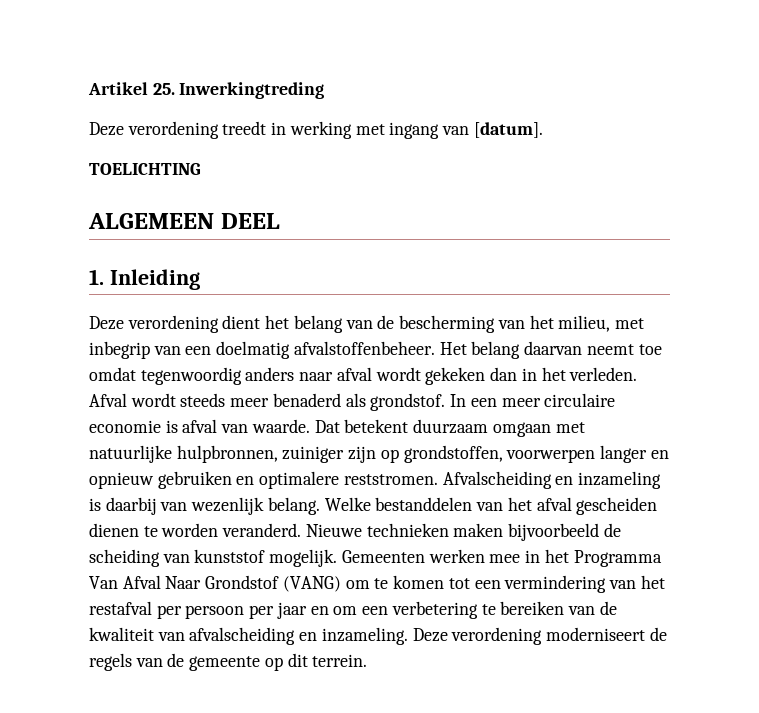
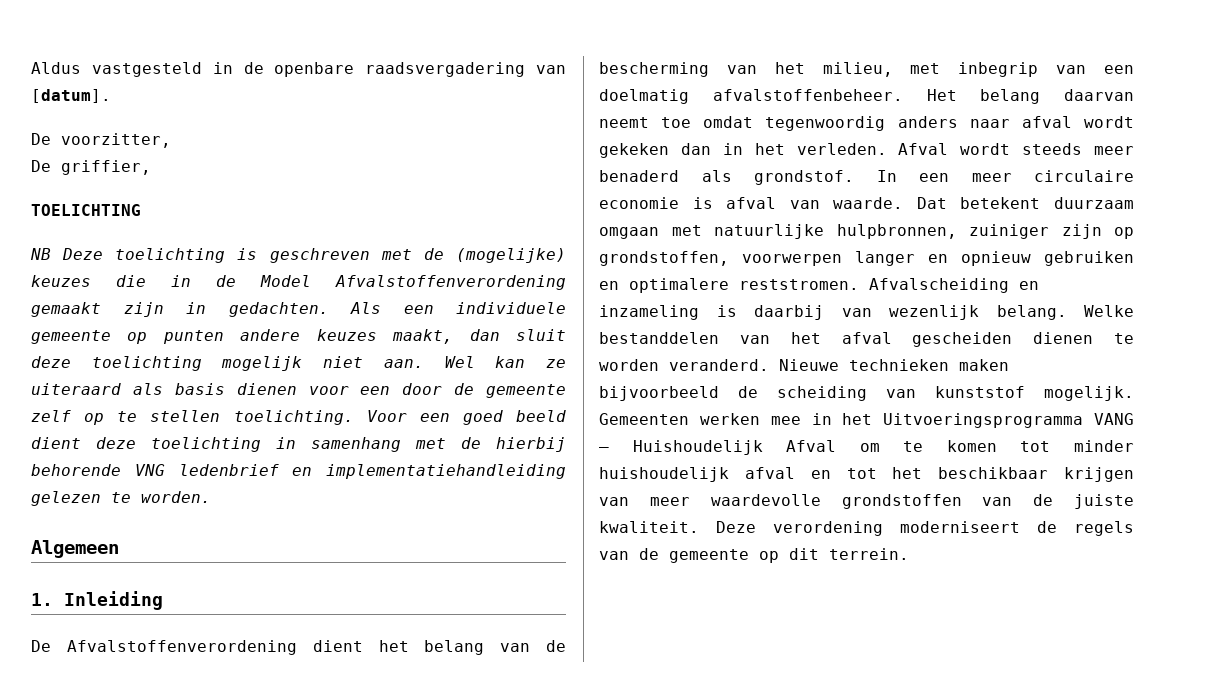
- Artikel 25. Inwerkingtreding
- Deze verordening treedt in werking met ingang van [datum].
+ Aldus vastgesteld in de openbare raadsvergadering van [datum].
+ De voorzitter,
+ De griffier,
  TOELICHTING
- ALGEMEEN DEEL
+ NB Deze toelichting is geschreven met de (mogelijke) keuzes die in de Model Afvalstoffenverordening gemaakt zijn in gedachten. Als een individuele gemeente op punten andere keuzes maakt, dan sluit deze toelichting mogelijk niet aan. Wel kan ze uiteraard als basis dienen voor een door de gemeente zelf op te stellen toelichting. Voor een goed beeld dient deze toelichting in samenhang met de hierbij behorende VNG ledenbrief en implementatiehandleiding gelezen te worden.
+ Algemeen
- Deze verordening dient het belang van de bescherming van het milieu, met inbegrip van een doelmatig afvalstoffenbeheer.
+ De Afvalstoffenverordening dient het belang van de bescherming van het milieu, met inbegrip van een doelmatig afvalstoffenbeheer.
- Gemeenten werken mee in het Programma Van Afval Naar Grondstof (VANG) om te komen tot een vermindering van het restafval per persoon per jaar en om een verbetering te bereiken van de kwaliteit van afvalscheiding en inzameling.
+ Gemeenten werken mee in het Uitvoeringsprogramma VANG – Huishoudelijk Afval om te komen tot minder huishoudelijk afval en tot het beschikbaar krijgen van meer waardevolle grondstoffen van de juiste kwaliteit.

